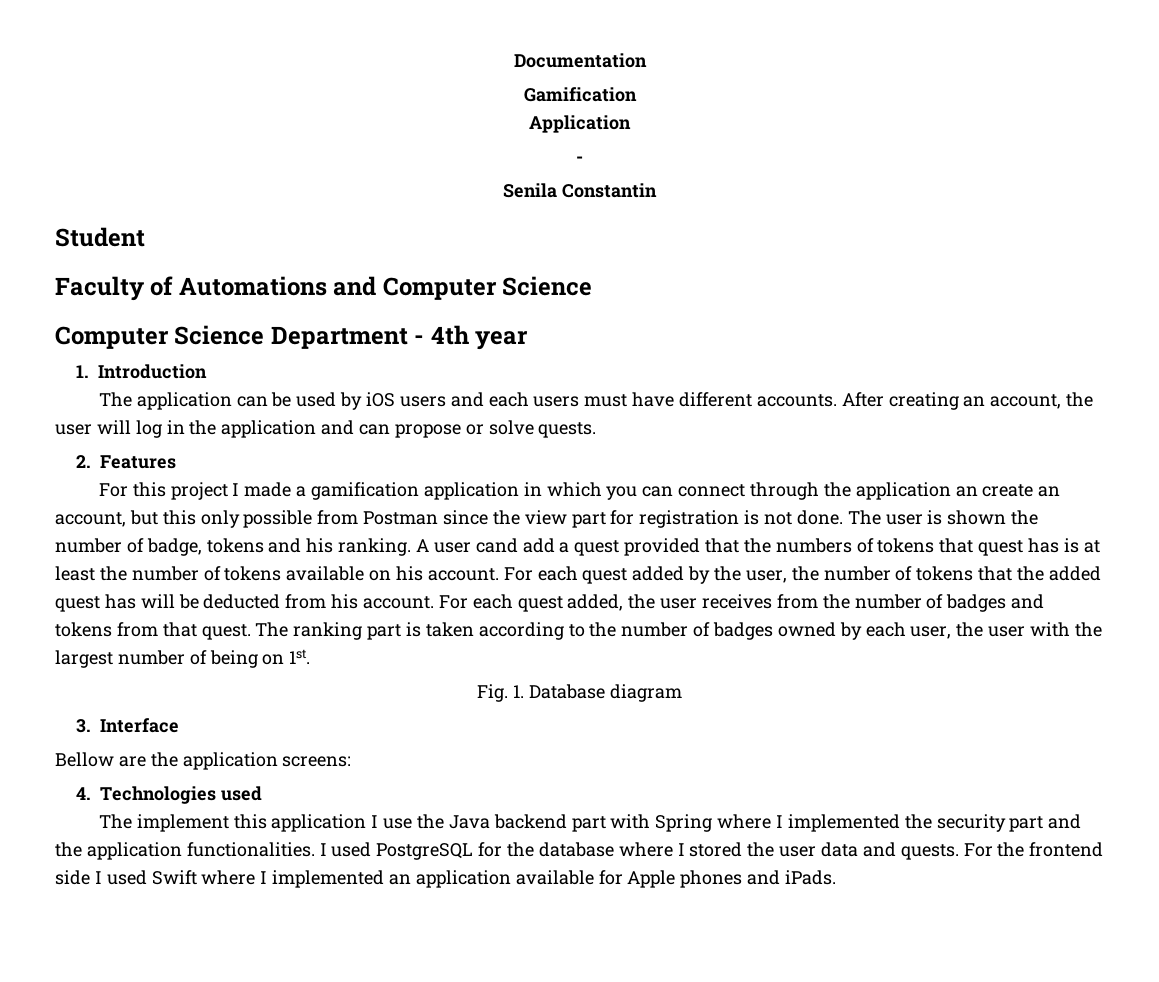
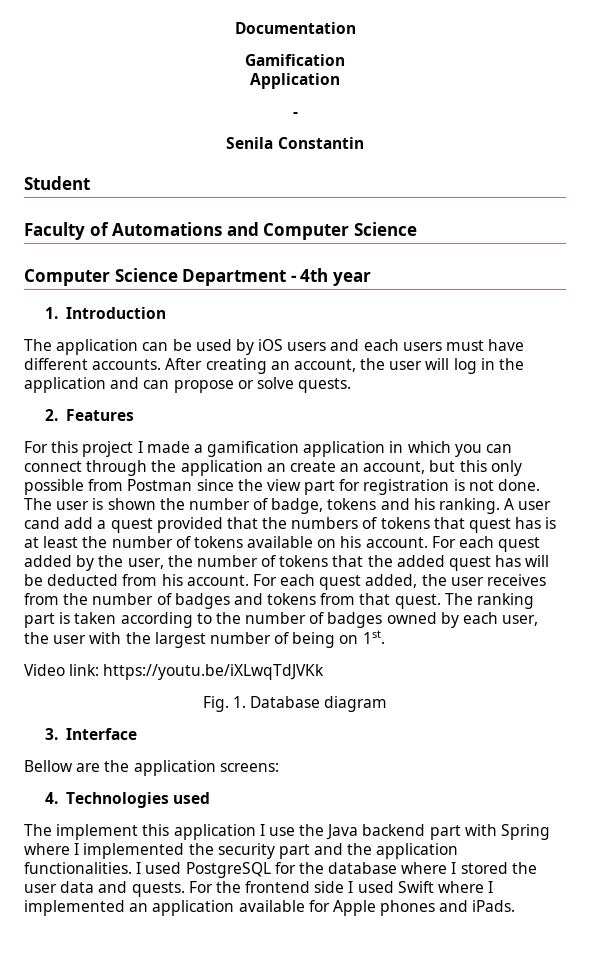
+ Video link: https://youtu.be/iXLwqTdJVKk

